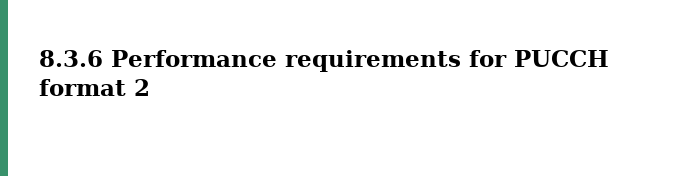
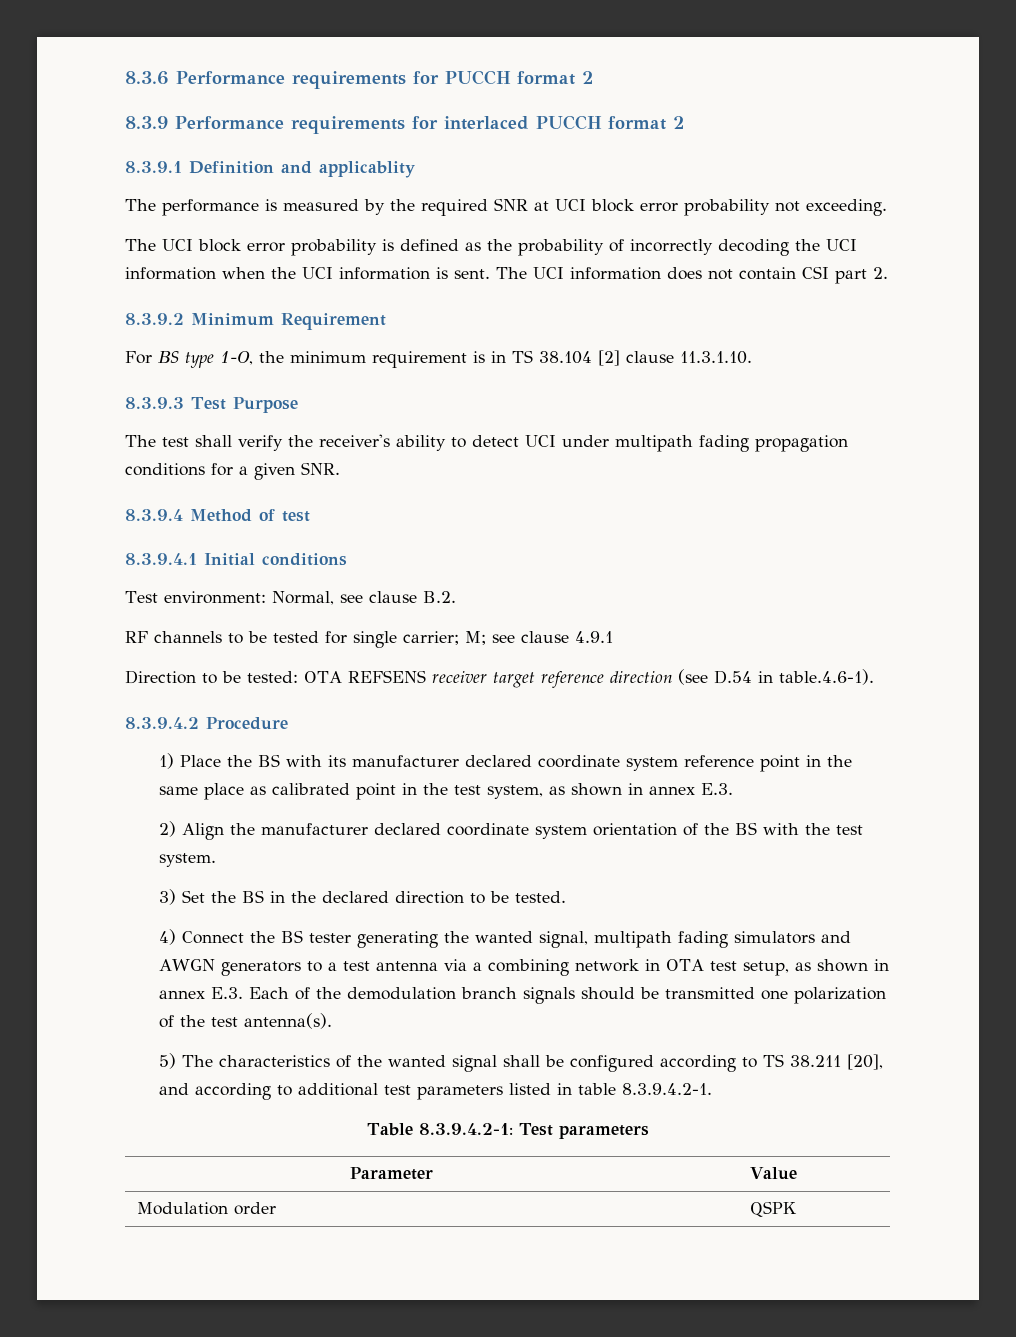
+ 8.3.9 Performance requirements for interlaced PUCCH format 2
+ 8.3.9.1 Definition and applicablity
+ The performance is measured by the required SNR at UCI block error probability not exceeding.
+ The UCI block error probability is defined as the probability of incorrectly decoding the UCI information when the UCI information is sent. The UCI information does not contain CSI part 2.
+ 8.3.9.2 Minimum Requirement
+ For BS type 1-O, the minimum requirement is in TS 38.104 [2] clause 11.3.1.10.
+ 8.3.9.3 Test Purpose
+ The test shall verify the receiver's ability to detect UCI under multipath fading propagation conditions for a given SNR.
+ 8.3.9.4 Method of test
+ 8.3.9.4.1 Initial conditions
+ Test environment: Normal, see clause B.2.
+ RF channels to be tested for single carrier; M; see clause 4.9.1
+ Direction to be tested: OTA REFSENS receiver target reference direction (see D.54 in table.4.6-1).
+ 8.3.9.4.2 Procedure
+ 1) Place the BS with its manufacturer declared coordinate system reference point in the same place as calibrated point in the test system, as shown in annex E.3.
+ 2) Align the manufacturer declared coordinate system orientation of the BS with the test system.
+ 3) Set the BS in the declared direction to be tested.
+ 4) Connect the BS tester generating the wanted signal, multipath fading simulators and AWGN generators to a test antenna via a combining network in OTA test setup, as shown in annex E.3. Each of the demodulation branch signals should be transmitted one polarization of the test antenna(s).
+ 5) The characteristics of the wanted signal shall be configured according to TS 38.211 [20], and according to additional test parameters listed in table 8.3.9.4.2-1.
+ Table 8.3.9.4.2-1: Test parameters
+ Parameter | Value
+ Modulation order | QSPK

